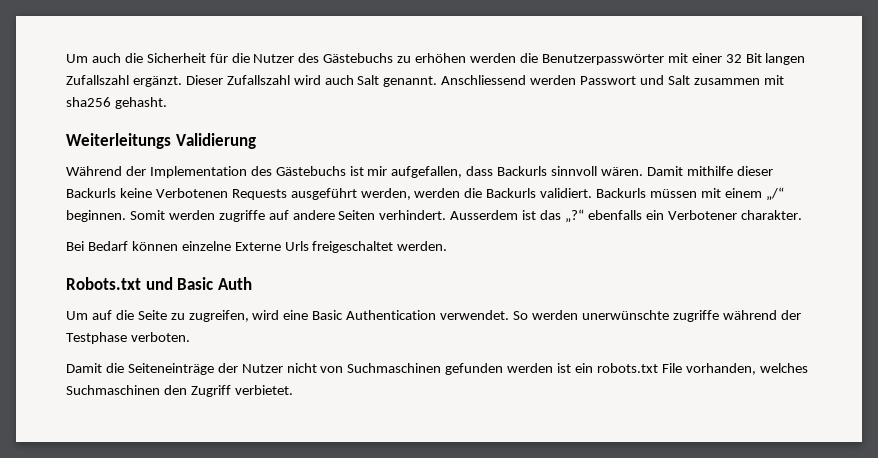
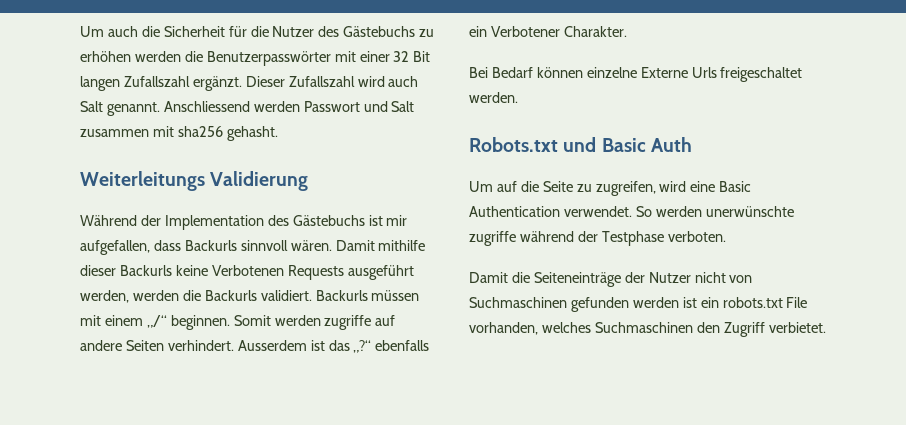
- Ausserdem ist das „?“ ebenfalls ein Verbotener charakter.
+ Ausserdem ist das „?“ ebenfalls ein Verbotener Charakter.

